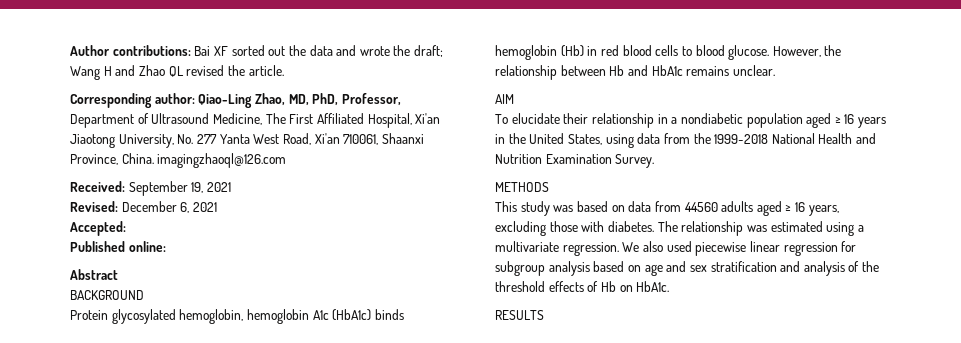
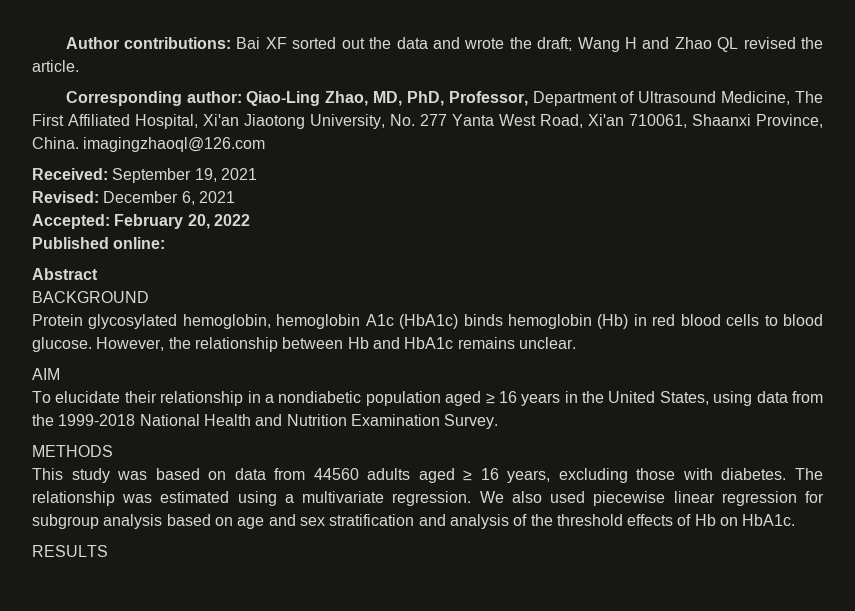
- Accepted:
+ Accepted: February 20, 2022

